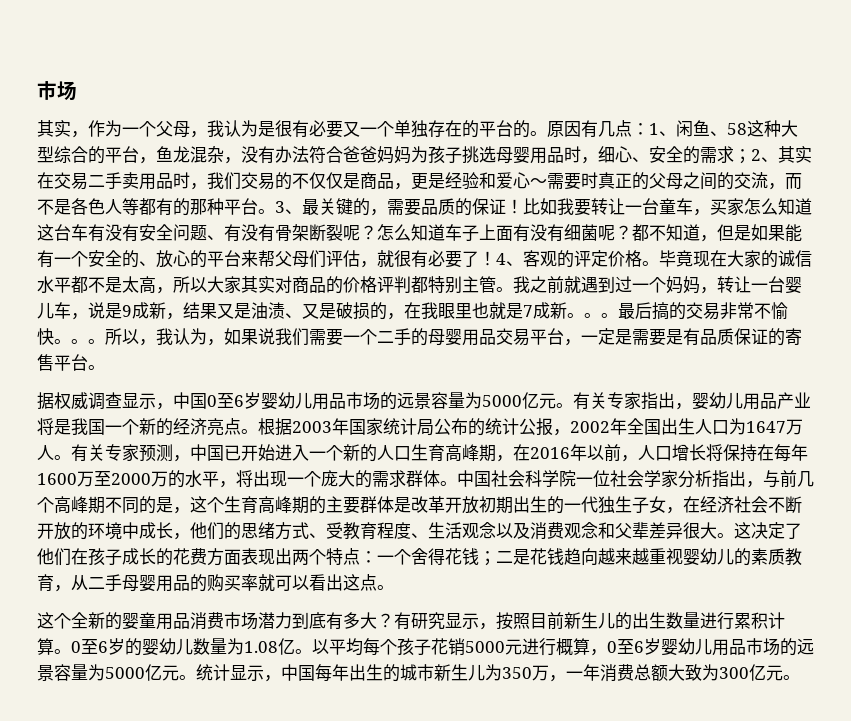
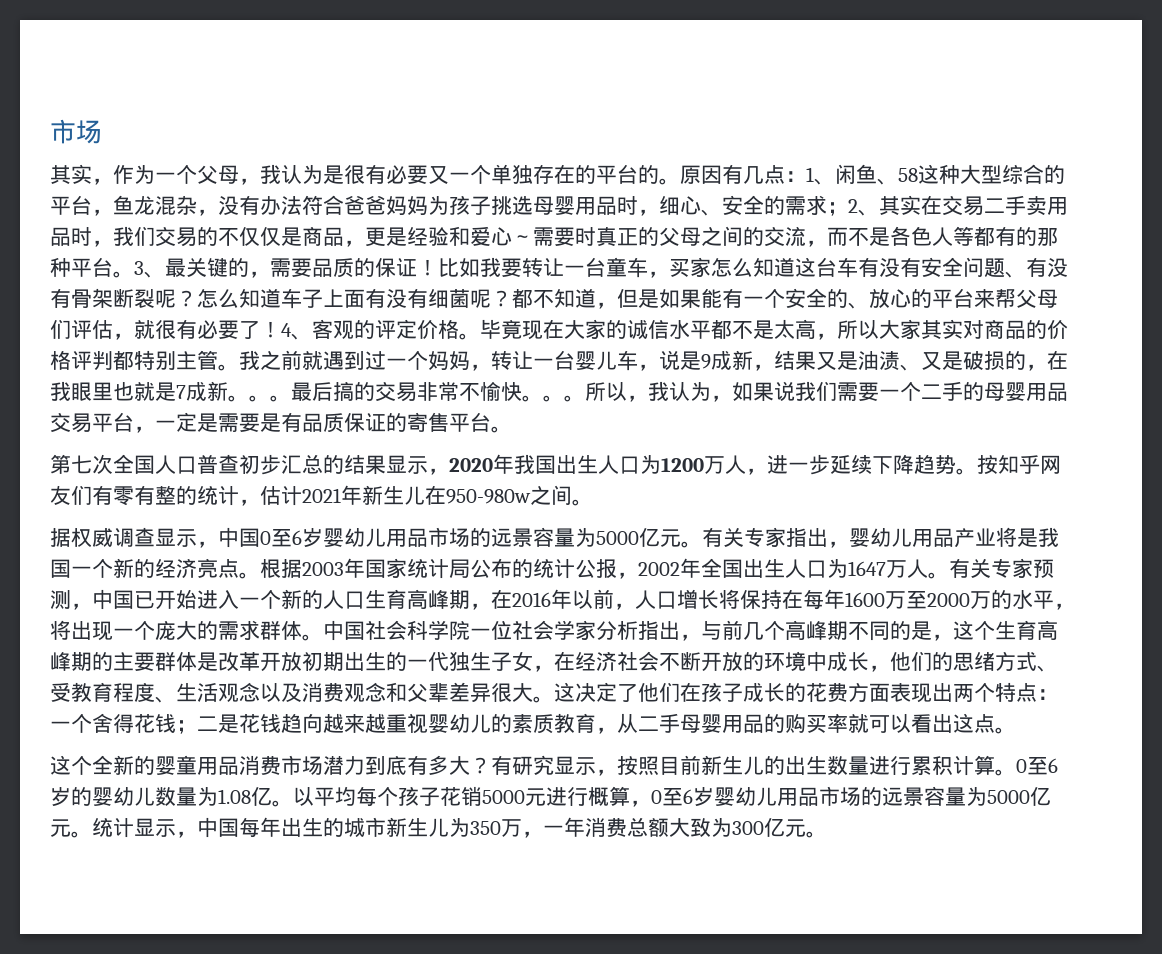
+ 第七次全国人口普查初步汇总的结果显示，2020年我国出生人口为1200万人，进一步延续下降趋势。按知乎网友们有零有整的统计，估计2021年新生儿在950-980w之间。

